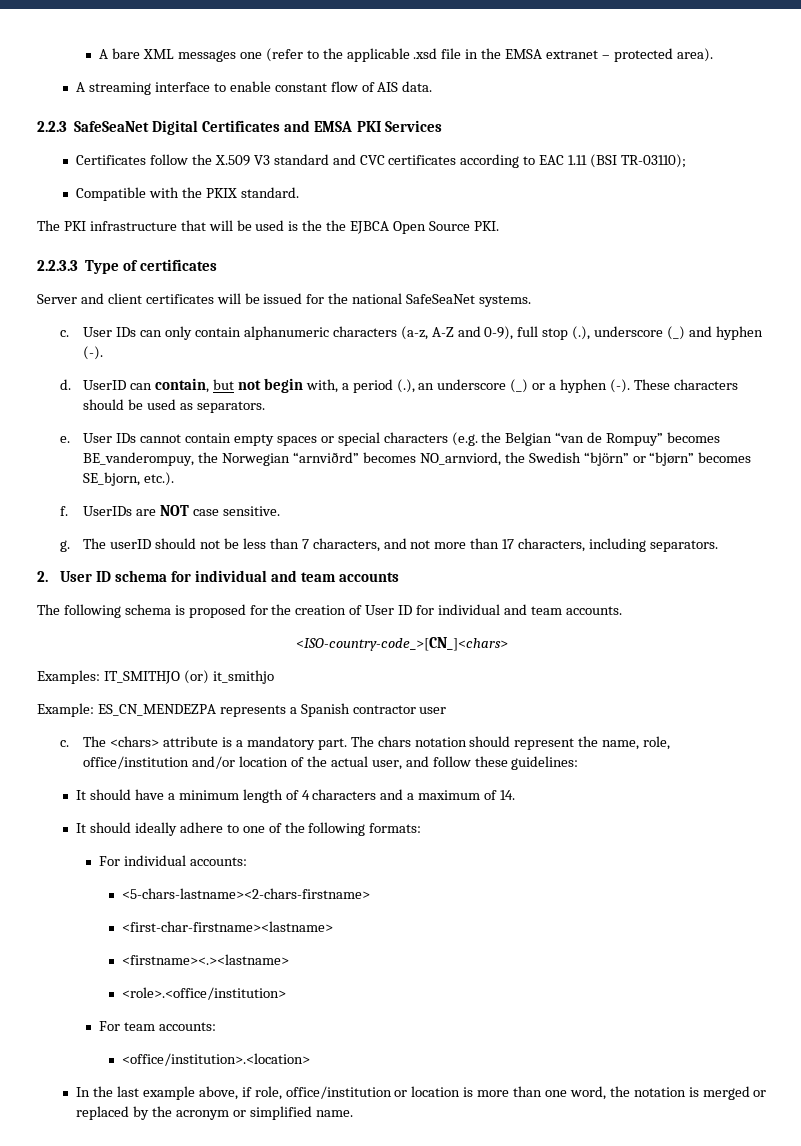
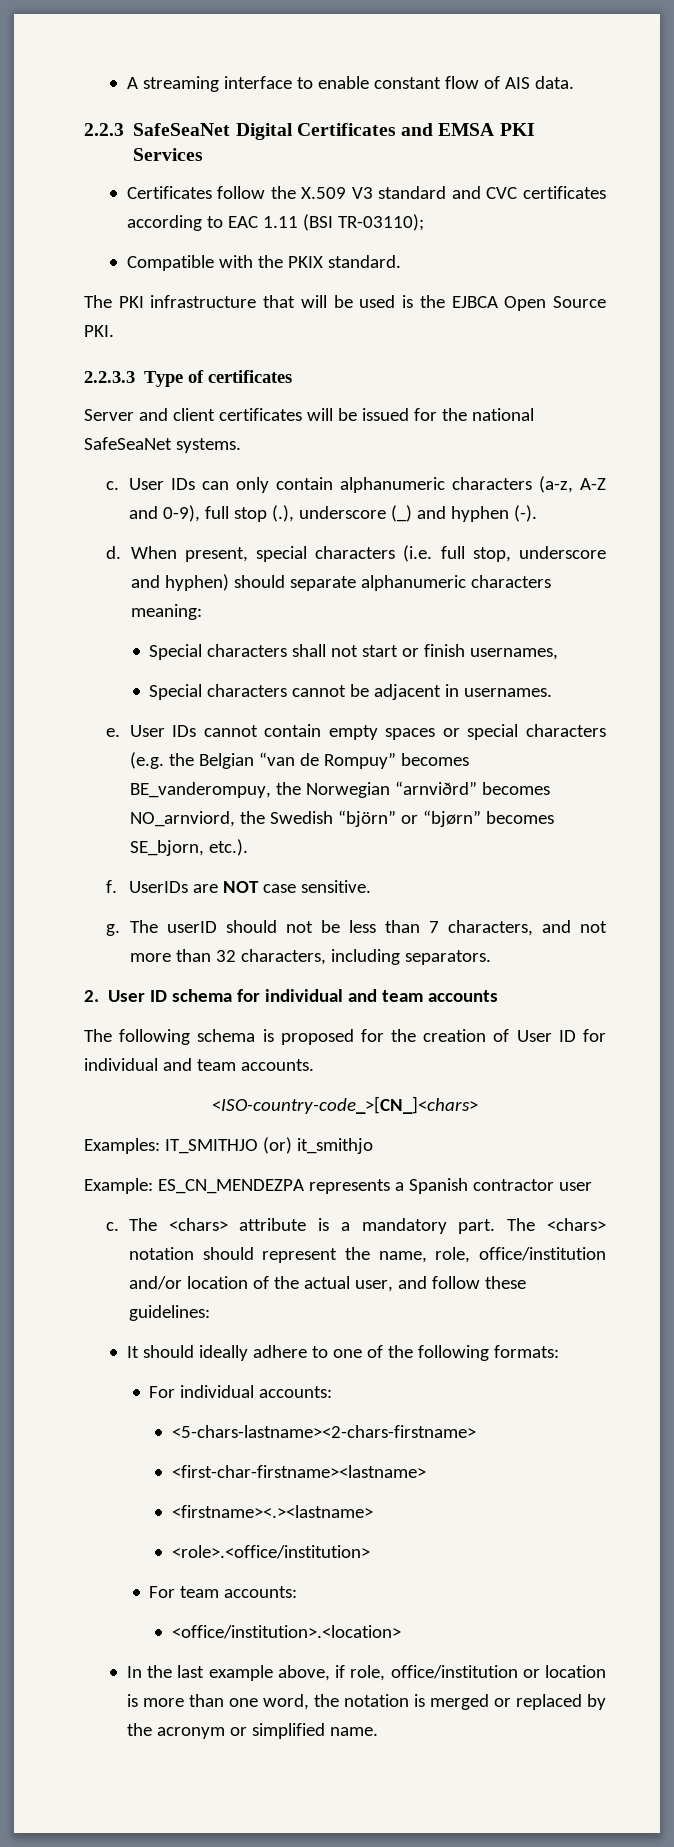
- A bare XML messages one (refer to the applicable .xsd file in the EMSA extranet – protected area).
- The PKI infrastructure that will be used is the the EJBCA Open Source PKI.
+ The PKI infrastructure that will be used is the EJBCA Open Source PKI.
- UserID can contain, but not begin with, a period (.), an underscore (_) or a hyphen (-). These characters should be used as separators.
+ When present, special characters (i.e. full stop, underscore and hyphen) should separate alphanumeric characters meaning:
+ Special characters shall not start or finish usernames,
+ Special characters cannot be adjacent in usernames.
- The userID should not be less than 7 characters, and not more than 17 characters, including separators.
+ The userID should not be less than 7 characters, and not more than 32 characters, including separators.
- The chars notation should represent the name, role, office/institution and/or location of the actual user, and follow these guidelines:
+ The <chars> notation should represent the name, role, office/institution and/or location of the actual user, and follow these guidelines:
- It should have a minimum length of 4 characters and a maximum of 14.

